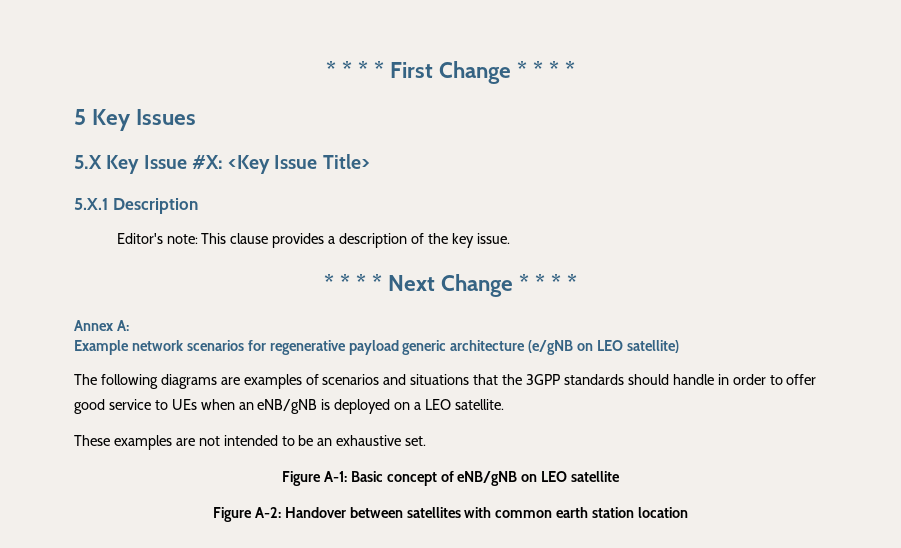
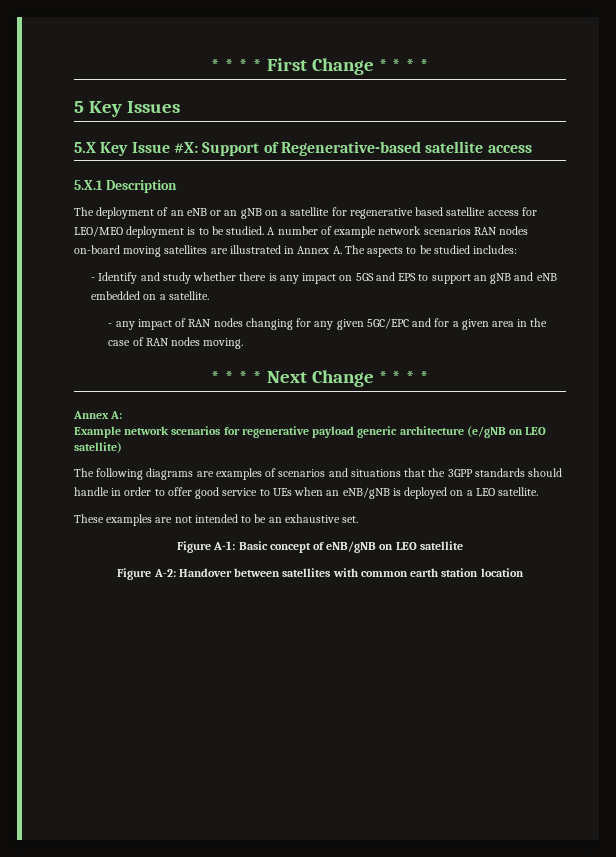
- 5.X Key Issue #X: <Key Issue Title>
+ 5.X Key Issue #X: Support of Regenerative-based satellite access
  5.X.1 Description
- Editor's note: This clause provides a description of the key issue.
+ The deployment of an eNB or an gNB on a satellite for regenerative based satellite access for LEO/MEO deployment is to be studied. A number of example network scenarios RAN nodes on-board moving satellites are illustrated in Annex A. The aspects to be studied includes:
+ - Identify and study whether there is any impact on 5GS and EPS to support an gNB and eNB embedded on a satellite.
+ - any impact of RAN nodes changing for any given 5GC/EPC and for a given area in the case of RAN nodes moving.

